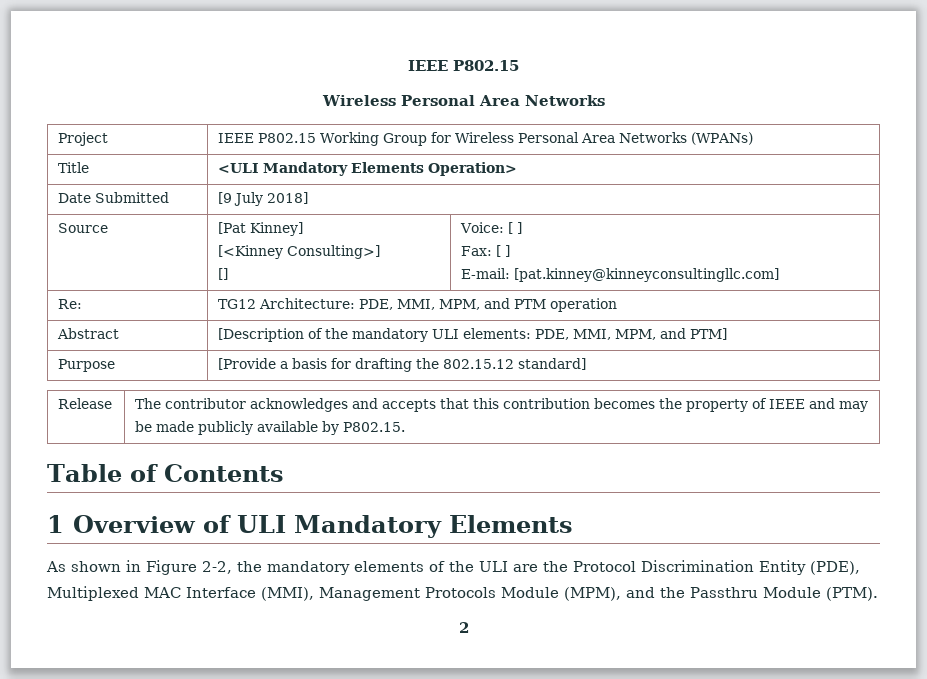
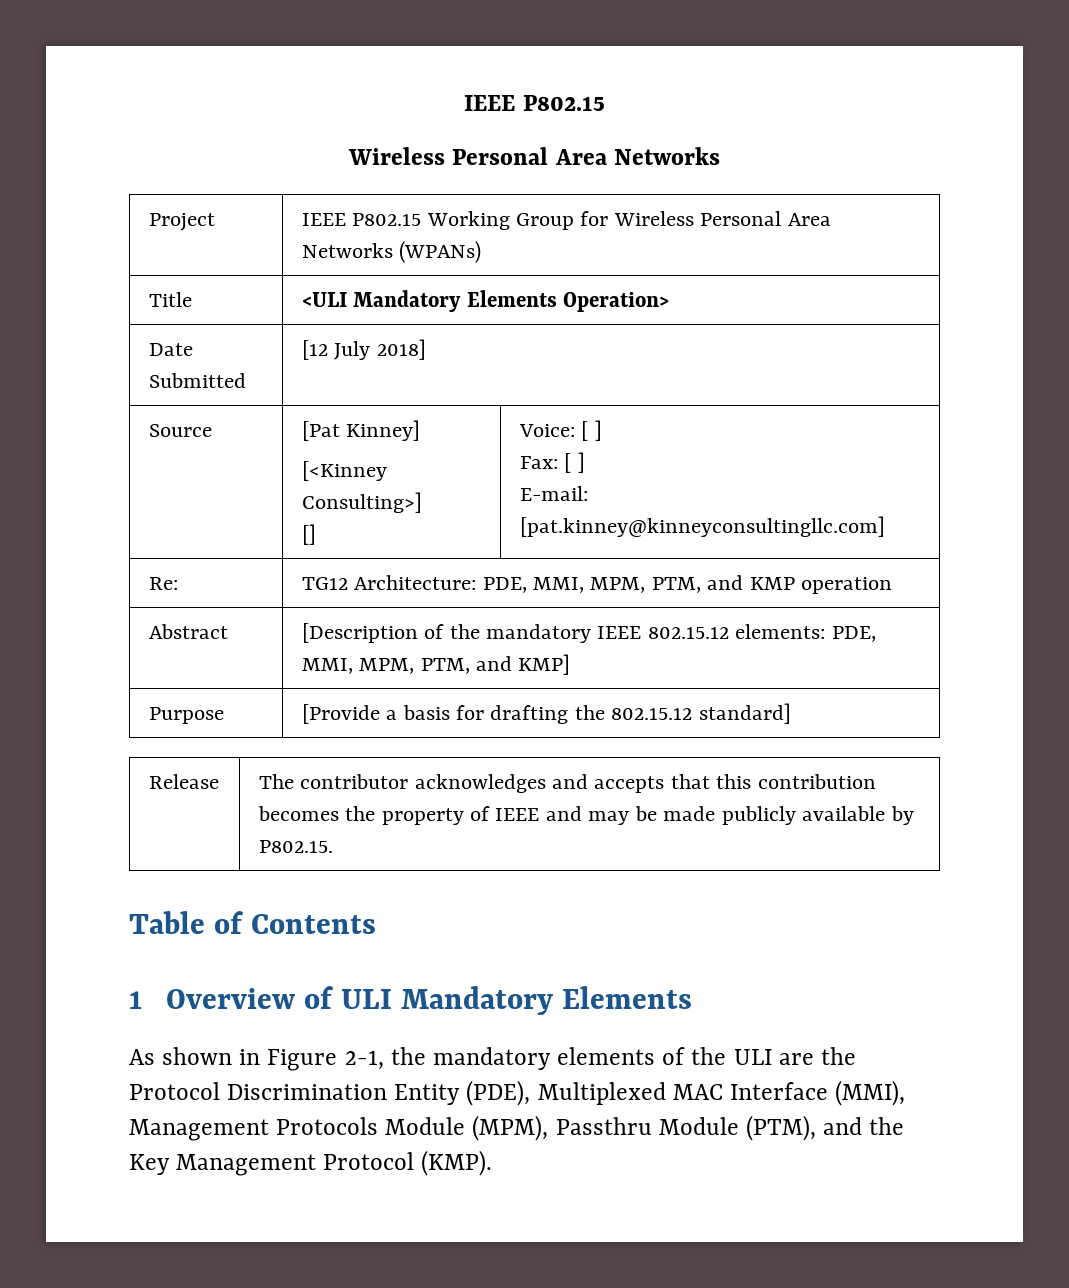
- Date Submitted | [9 July 2018]
+ Date Submitted | [12 July 2018]
- Re: | TG12 Architecture: PDE, MMI, MPM, and PTM operation
+ Re: | TG12 Architecture: PDE, MMI, MPM, PTM, and KMP operation
- Abstract | [Description of the mandatory ULI elements: PDE, MMI, MPM, and PTM]
+ Abstract | [Description of the mandatory IEEE 802.15.12 elements: PDE, MMI, MPM, PTM, and KMP]
- As shown in Figure 2-2, the mandatory elements of the ULI are the Protocol Discrimination Entity (PDE), Multiplexed MAC Interface (MMI), Management Protocols Module (MPM), and the Passthru Module (PTM).
- 2
+ As shown in Figure 2-1, the mandatory elements of the ULI are the Protocol Discrimination Entity (PDE), Multiplexed MAC Interface (MMI), Management Protocols Module (MPM), Passthru Module (PTM), and the Key Management Protocol (KMP).

